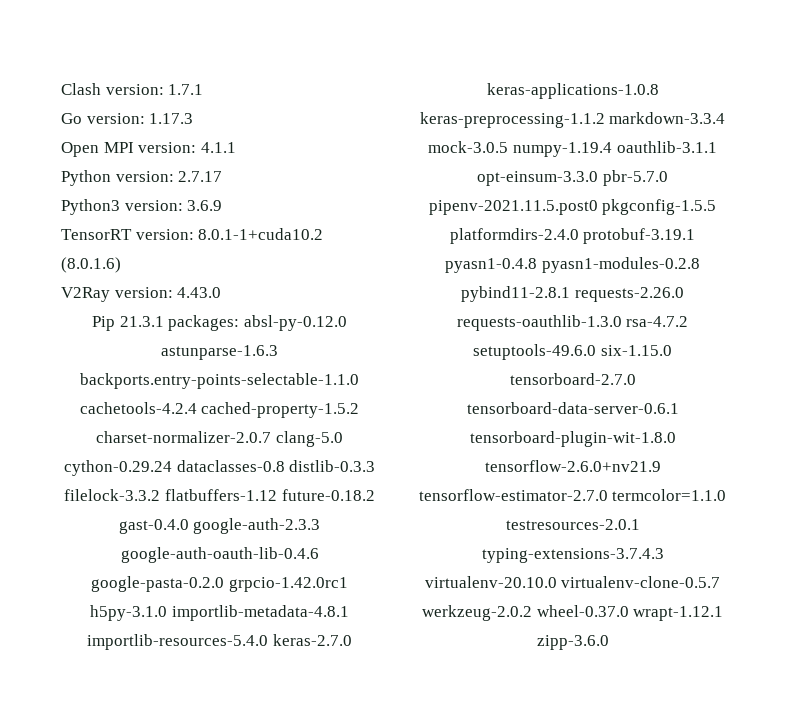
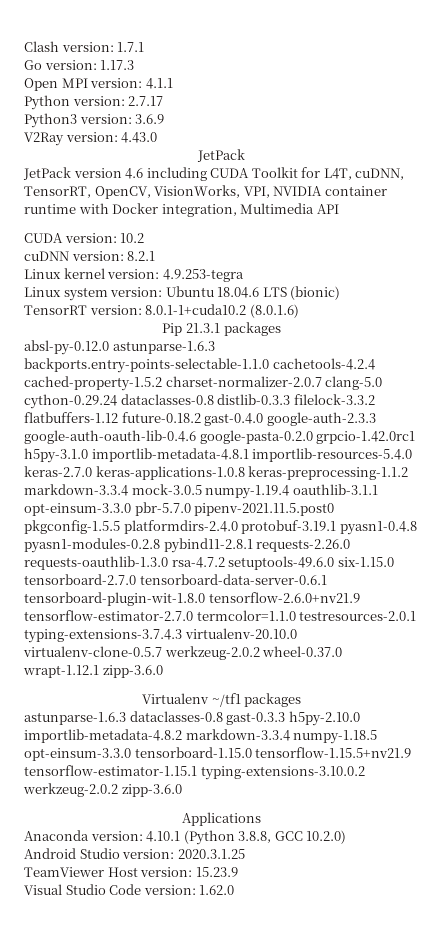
+ V2Ray version: 4.43.0
+ JetPack
+ JetPack version 4.6 including CUDA Toolkit for L4T, cuDNN, TensorRT, OpenCV, VisionWorks, VPI, NVIDIA container runtime with Docker integration, Multimedia API
+ CUDA version: 10.2
+ cuDNN version: 8.2.1
+ Linux kernel version: 4.9.253-tegra
+ Linux system version: Ubuntu 18.04.6 LTS (bionic)
- V2Ray version: 4.43.0
- Pip 21.3.1 packages: absl-py-0.12.0 astunparse-1.6.3 backports.entry-points-selectable-1.1.0 cachetools-4.2.4 cached-property-1.5.2 charset-normalizer-2.0.7 clang-5.0 cython-0.29.24 dataclasses-0.8 distlib-0.3.3 filelock-3.3.2 flatbuffers-1.12 future-0.18.2 gast-0.4.0 google-auth-2.3.3 google-auth-oauth-lib-0.4.6 google-pasta-0.2.0 grpcio-1.42.0rc1 h5py-3.1.0 importlib-metadata-4.8.1 importlib-resources-5.4.0 keras-2.7.0 keras-applications-1.0.8 keras-preprocessing-1.1.2 markdown-3.3.4 mock-3.0.5 numpy-1.19.4 oauthlib-3.1.1 opt-einsum-3.3.0 pbr-5.7.0 pipenv-2021.11.5.post0 pkgconfig-1.5.5 platformdirs-2.4.0 protobuf-3.19.1 pyasn1-0.4.8 pyasn1-modules-0.2.8 pybind11-2.8.1 requests-2.26.0 requests-oauthlib-1.3.0 rsa-4.7.2 setuptools-49.6.0 six-1.15.0 tensorboard-2.7.0 tensorboard-data-server-0.6.1 tensorboard-plugin-wit-1.8.0 tensorflow-2.6.0+nv21.9 tensorflow-estimator-2.7.0 termcolor=1.1.0 testresources-2.0.1 typing-extensions-3.7.4.3 virtualenv-20.10.0 virtualenv-clone-0.5.7 werkzeug-2.0.2 wheel-0.37.0 wrapt-1.12.1 zipp-3.6.0
+ Pip 21.3.1 packages
+ absl-py-0.12.0 astunparse-1.6.3 backports.entry-points-selectable-1.1.0 cachetools-4.2.4 cached-property-1.5.2 charset-normalizer-2.0.7 clang-5.0 cython-0.29.24 dataclasses-0.8 distlib-0.3.3 filelock-3.3.2 flatbuffers-1.12 future-0.18.2 gast-0.4.0 google-auth-2.3.3 google-auth-oauth-lib-0.4.6 google-pasta-0.2.0 grpcio-1.42.0rc1 h5py-3.1.0 importlib-metadata-4.8.1 importlib-resources-5.4.0 keras-2.7.0 keras-applications-1.0.8 keras-preprocessing-1.1.2 markdown-3.3.4 mock-3.0.5 numpy-1.19.4 oauthlib-3.1.1 opt-einsum-3.3.0 pbr-5.7.0 pipenv-2021.11.5.post0 pkgconfig-1.5.5 platformdirs-2.4.0 protobuf-3.19.1 pyasn1-0.4.8 pyasn1-modules-0.2.8 pybind11-2.8.1 requests-2.26.0 requests-oauthlib-1.3.0 rsa-4.7.2 setuptools-49.6.0 six-1.15.0 tensorboard-2.7.0 tensorboard-data-server-0.6.1 tensorboard-plugin-wit-1.8.0 tensorflow-2.6.0+nv21.9 tensorflow-estimator-2.7.0 termcolor=1.1.0 testresources-2.0.1 typing-extensions-3.7.4.3 virtualenv-20.10.0 virtualenv-clone-0.5.7 werkzeug-2.0.2 wheel-0.37.0 wrapt-1.12.1 zipp-3.6.0
+ Virtualenv ~/tf1 packages
+ astunparse-1.6.3 dataclasses-0.8 gast-0.3.3 h5py-2.10.0 importlib-metadata-4.8.2 markdown-3.3.4 numpy-1.18.5 opt-einsum-3.3.0 tensorboard-1.15.0 tensorflow-1.15.5+nv21.9 tensorflow-estimator-1.15.1 typing-extensions-3.10.0.2 werkzeug-2.0.2 zipp-3.6.0
+ Applications
+ Anaconda version: 4.10.1 (Python 3.8.8, GCC 10.2.0)
+ Android Studio version: 2020.3.1.25
+ TeamViewer Host version: 15.23.9
+ Visual Studio Code version: 1.62.0

